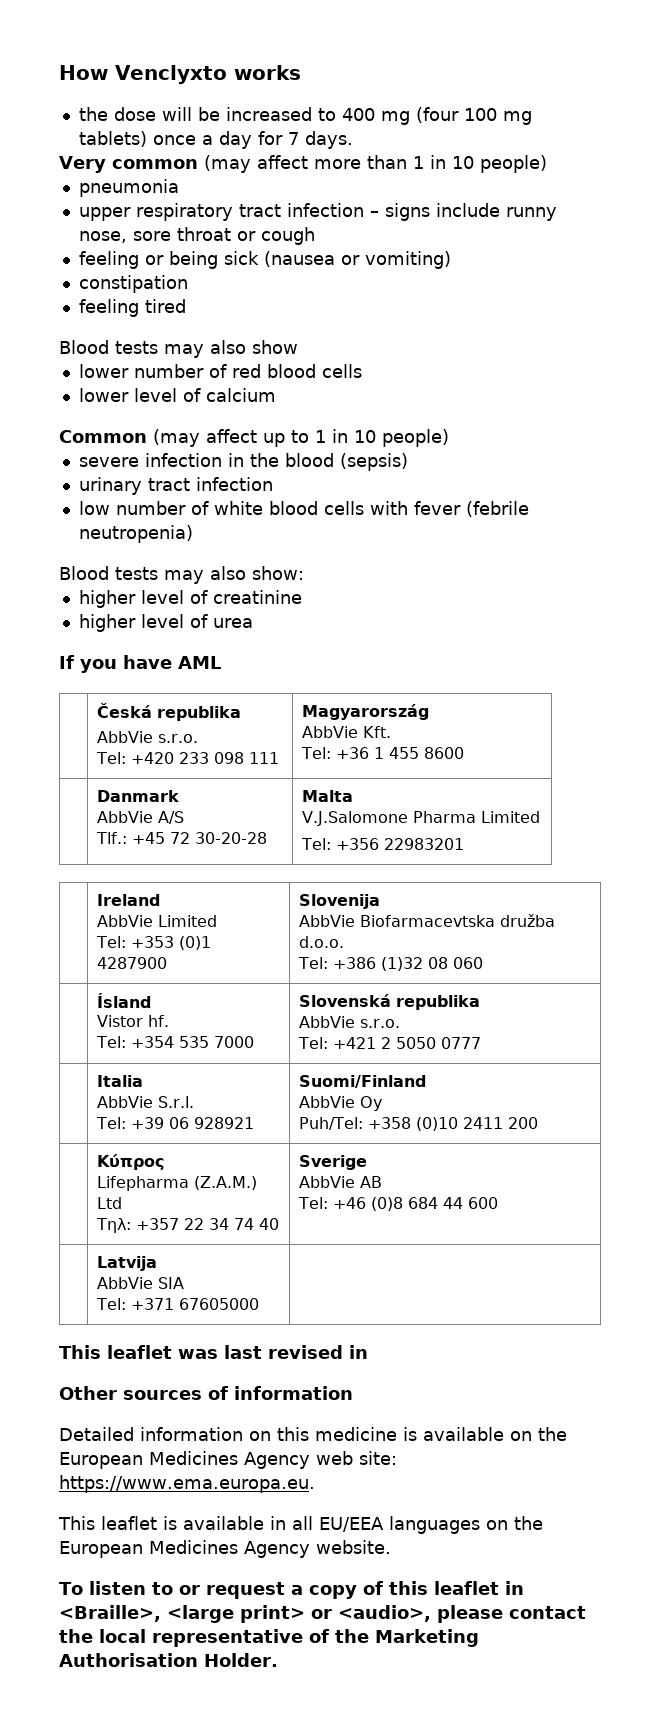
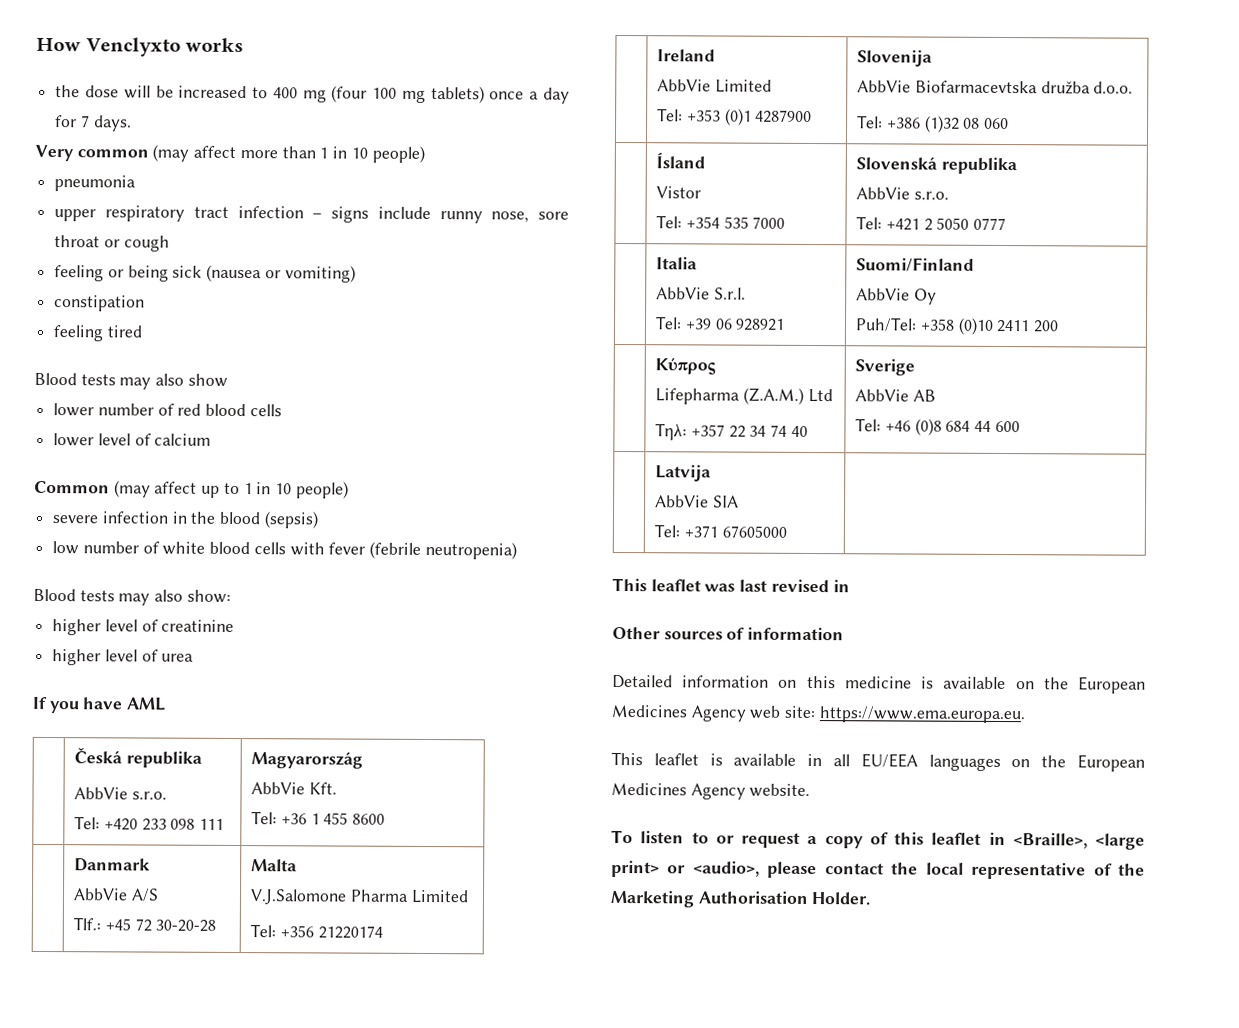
- urinary tract infection
  | Danmark
  AbbVie A/S
  Tlf.: +45 72 30-20-28 | Malta
  V.J.Salomone Pharma Limited
- Tel: +356 22983201
+ Tel: +356 21220174
  | Ísland
- Vistor hf.
+ Vistor

